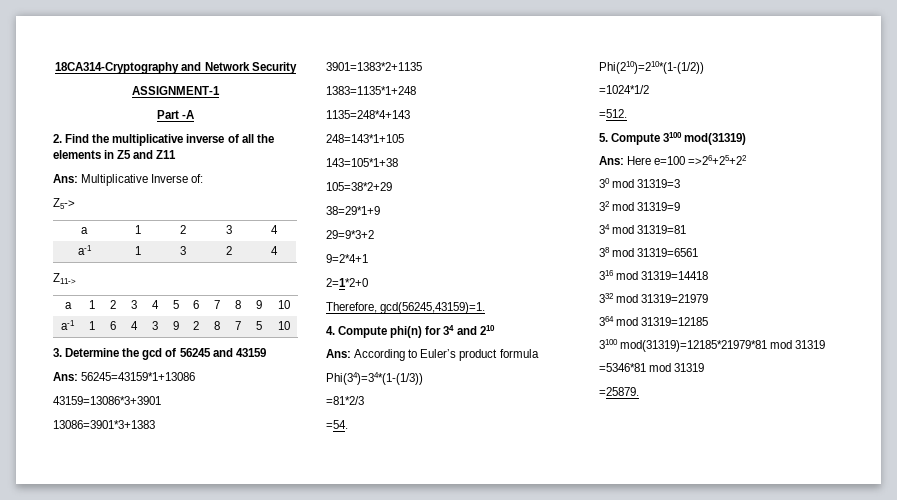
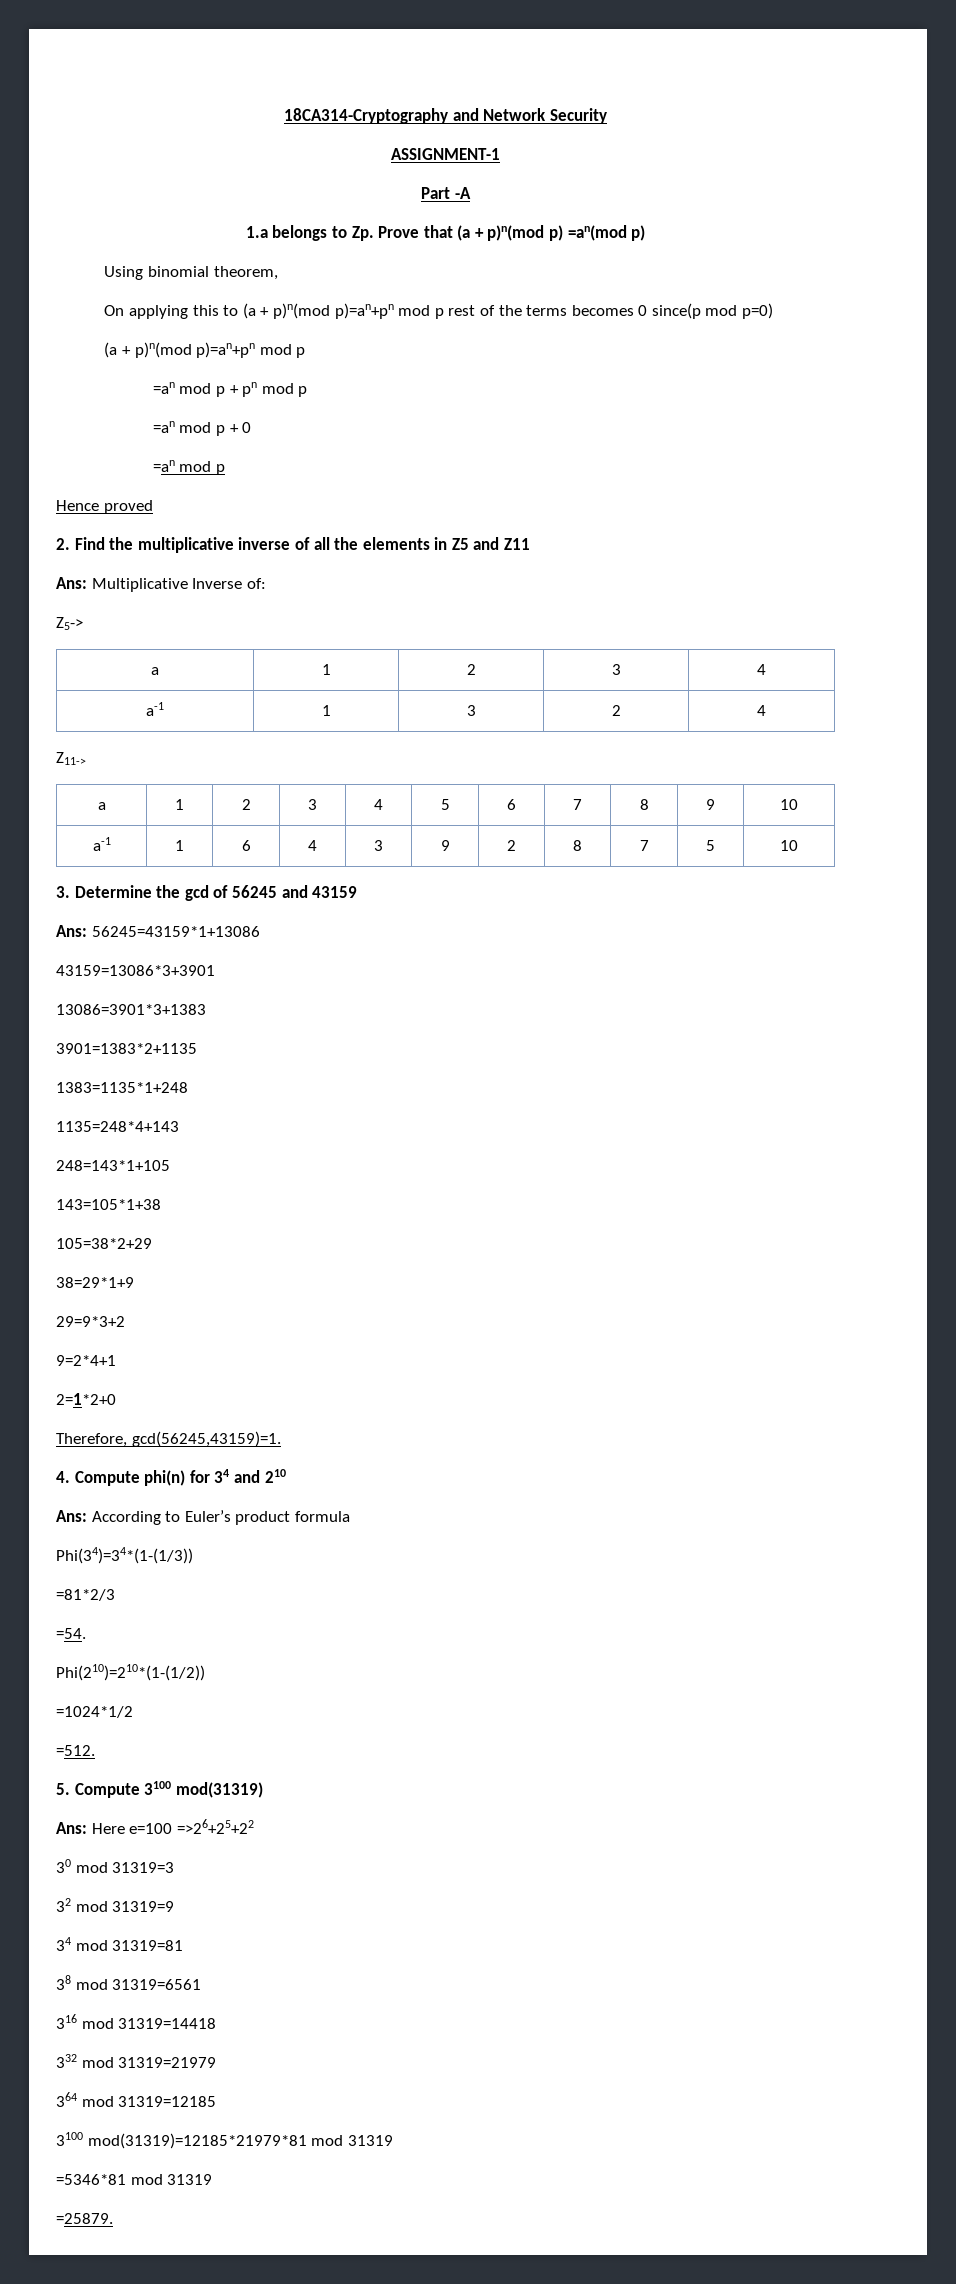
+ 1.a belongs to Zp. Prove that (a + p)n(mod p) =an(mod p)
+ Using binomial theorem,
+ On applying this to (a + p)n(mod p)=an+pn mod p rest of the terms becomes 0 since(p mod p=0)
+ (a + p)n(mod p)=an+pn mod p
+ =an mod p + pn mod p
+ =an mod p + 0
+ =an mod p
+ Hence proved

